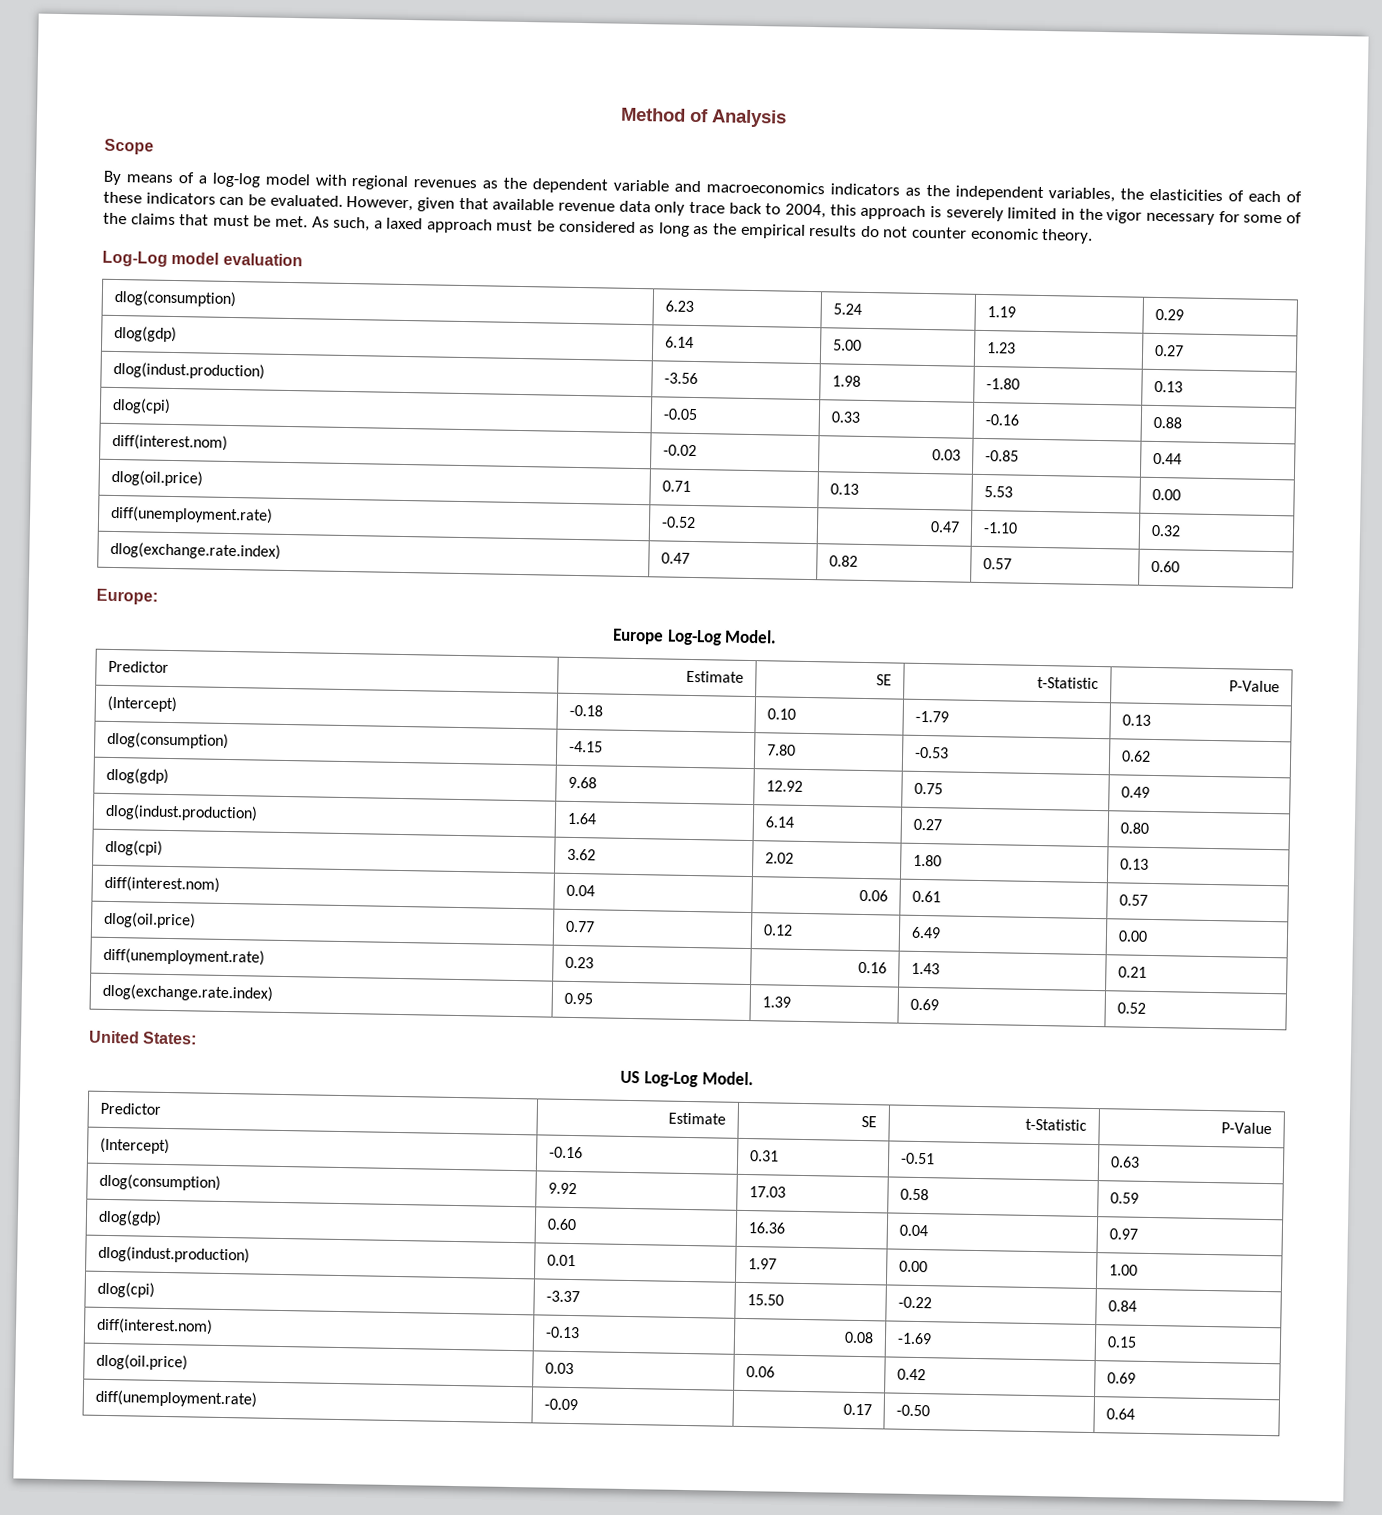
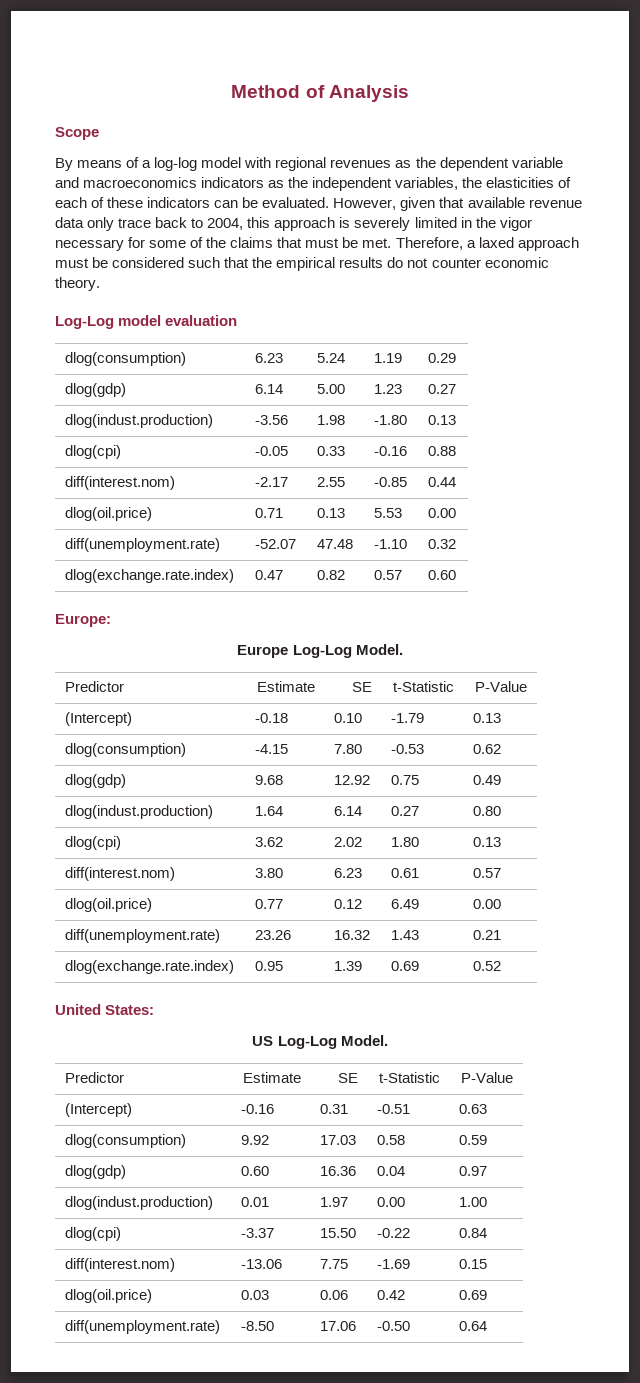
- As such, a laxed approach must be considered as long as the empirical results do not counter economic theory.
+ Therefore, a laxed approach must be considered such that the empirical results do not counter economic theory.
- diff(interest.nom) | -0.02 | 0.03 | -0.85 | 0.44
+ diff(interest.nom) | -2.17 | 2.55 | -0.85 | 0.44
- diff(unemployment.rate) | -0.52 | 0.47 | -1.10 | 0.32
+ diff(unemployment.rate) | -52.07 | 47.48 | -1.10 | 0.32
- diff(interest.nom) | 0.04 | 0.06 | 0.61 | 0.57
+ diff(interest.nom) | 3.80 | 6.23 | 0.61 | 0.57
- diff(unemployment.rate) | 0.23 | 0.16 | 1.43 | 0.21
+ diff(unemployment.rate) | 23.26 | 16.32 | 1.43 | 0.21
- diff(interest.nom) | -0.13 | 0.08 | -1.69 | 0.15
+ diff(interest.nom) | -13.06 | 7.75 | -1.69 | 0.15
- diff(unemployment.rate) | -0.09 | 0.17 | -0.50 | 0.64
+ diff(unemployment.rate) | -8.50 | 17.06 | -0.50 | 0.64

